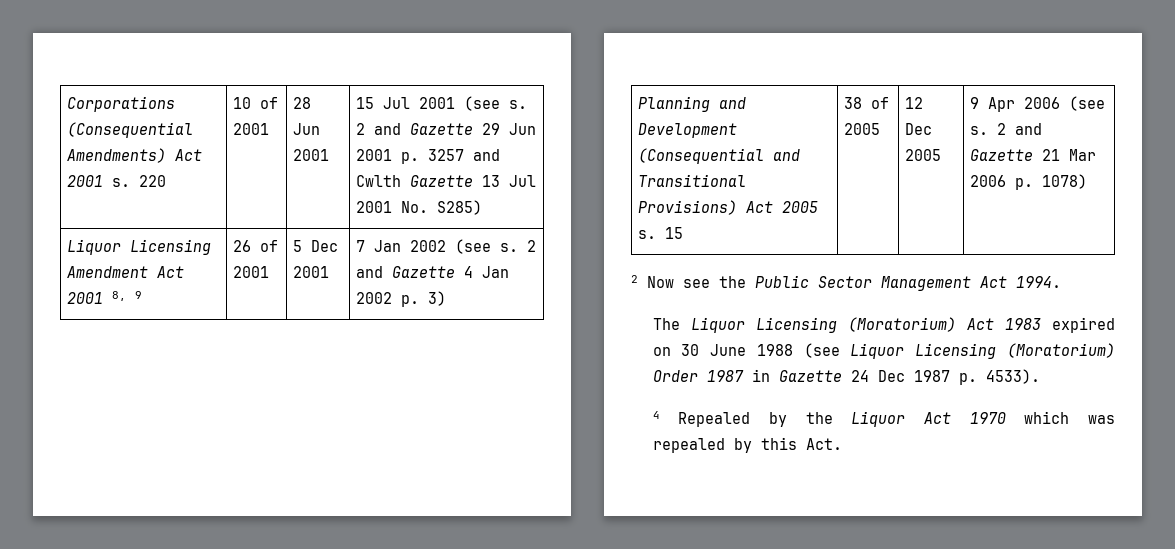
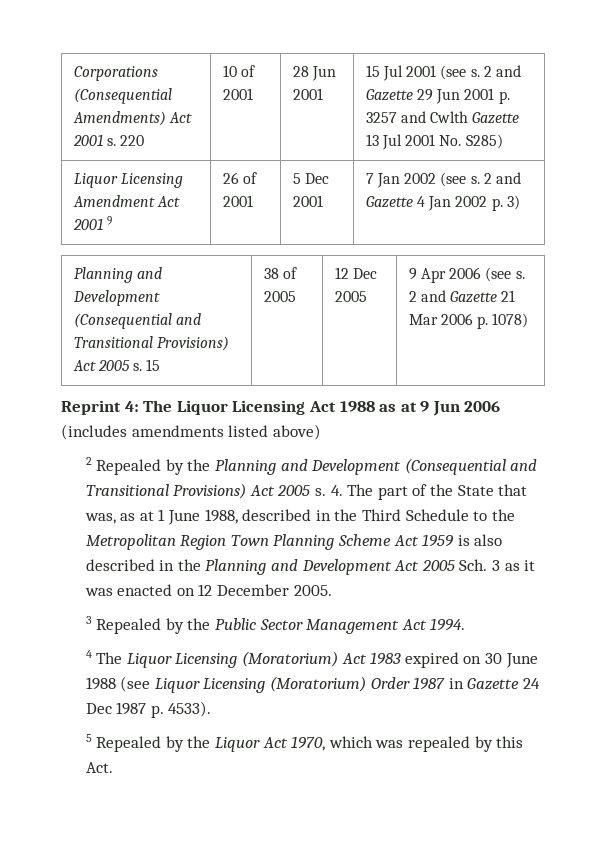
- Liquor Licensing Amendment Act 2001 8, 9 | 26 of 2001 | 5 Dec 2001 | 7 Jan 2002 (see s. 2 and Gazette 4 Jan 2002 p. 3)
+ Liquor Licensing Amendment Act 2001 9 | 26 of 2001 | 5 Dec 2001 | 7 Jan 2002 (see s. 2 and Gazette 4 Jan 2002 p. 3)
- 2 Now see the Public Sector Management Act 1994.
+ Reprint 4: The Liquor Licensing Act 1988 as at 9 Jun 2006 (includes amendments listed above)
+ 2 Repealed by the Planning and Development (Consequential and Transitional Provisions) Act 2005 s. 4. The part of the State that was, as at 1 June 1988, described in the Third Schedule to the Metropolitan Region Town Planning Scheme Act 1959 is also described in the Planning and Development Act 2005 Sch. 3 as it was enacted on 12 December 2005.
+ 3 Repealed by the Public Sector Management Act 1994.
- The Liquor Licensing (Moratorium) Act 1983 expired on 30 June 1988 (see Liquor Licensing (Moratorium) Order 1987 in Gazette 24 Dec 1987 p. 4533).
+ 4 The Liquor Licensing (Moratorium) Act 1983 expired on 30 June 1988 (see Liquor Licensing (Moratorium) Order 1987 in Gazette 24 Dec 1987 p. 4533).
- 4 Repealed by the Liquor Act 1970 which was repealed by this Act.
+ 5 Repealed by the Liquor Act 1970, which was repealed by this Act.

